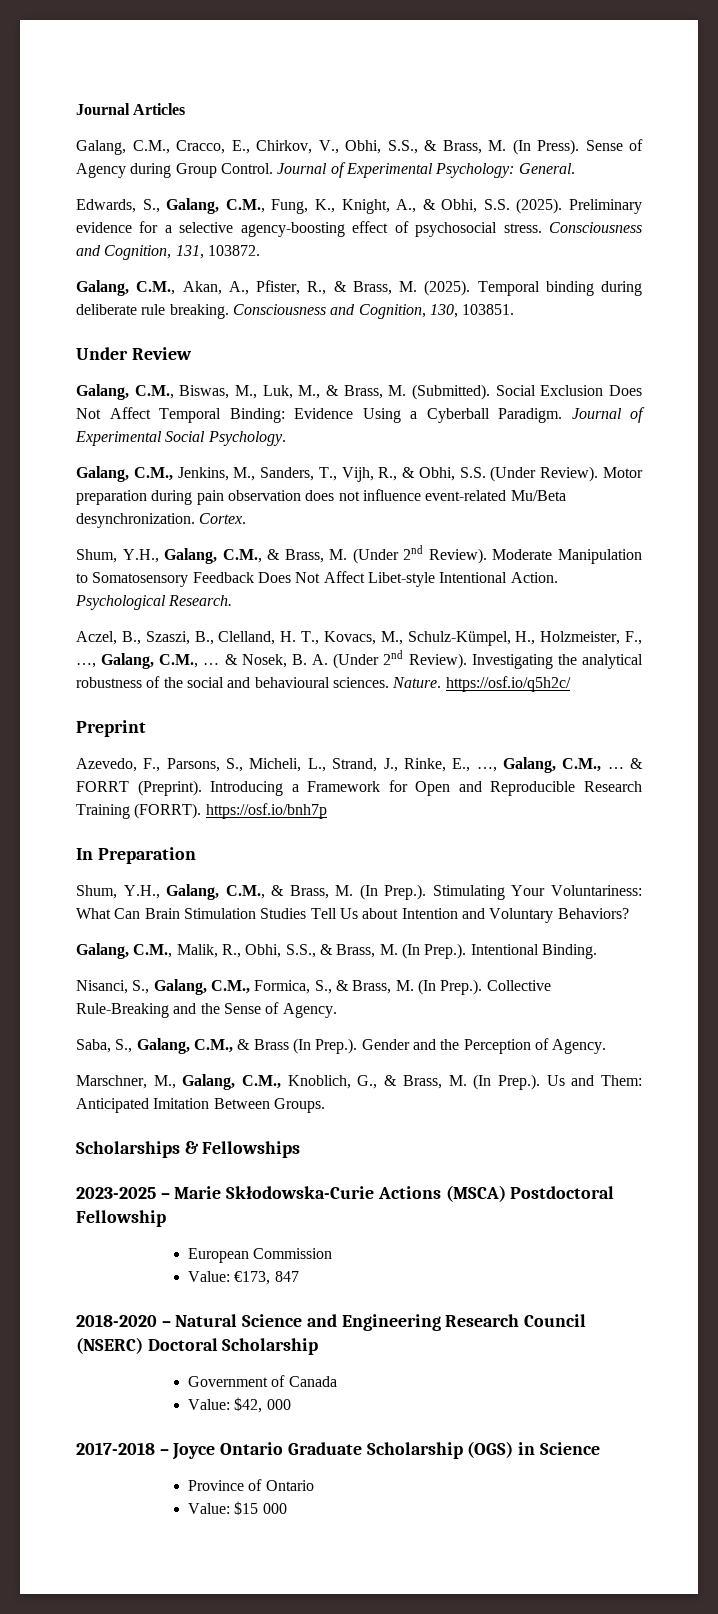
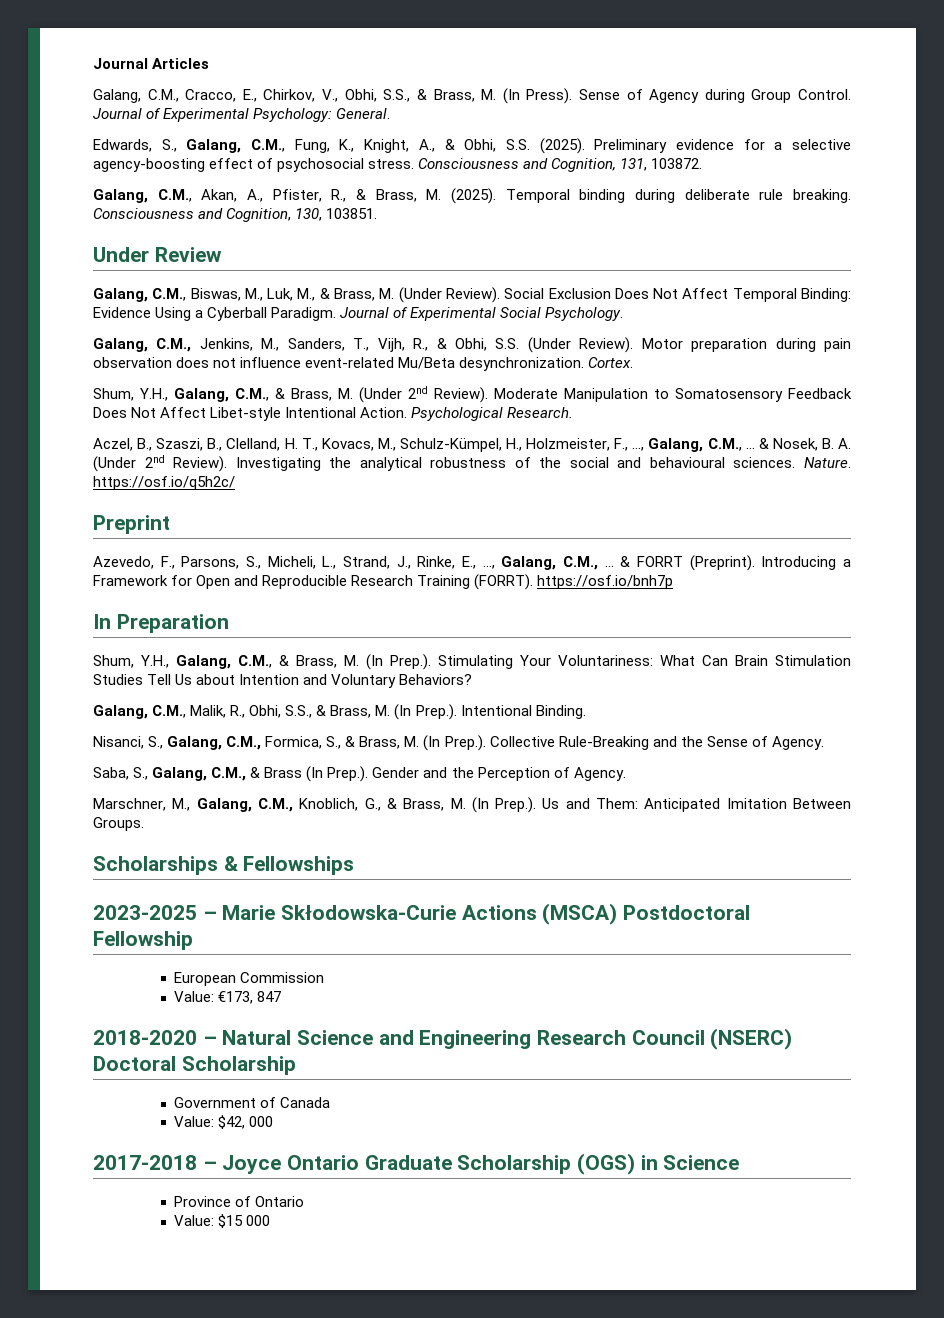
- Galang, C.M., Biswas, M., Luk, M., & Brass, M. (Submitted).
+ Galang, C.M., Biswas, M., Luk, M., & Brass, M. (Under Review).

